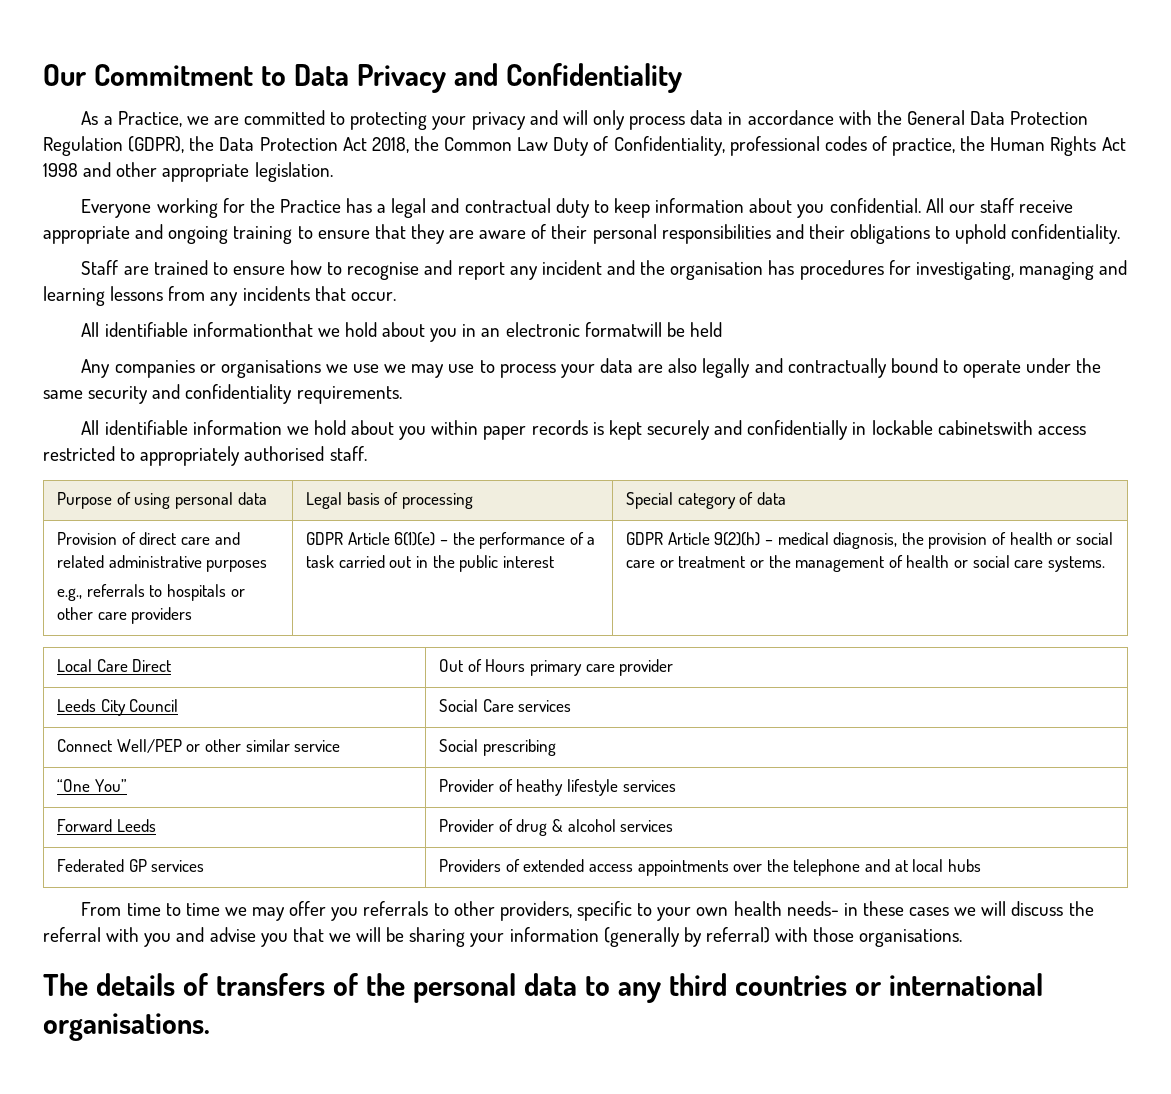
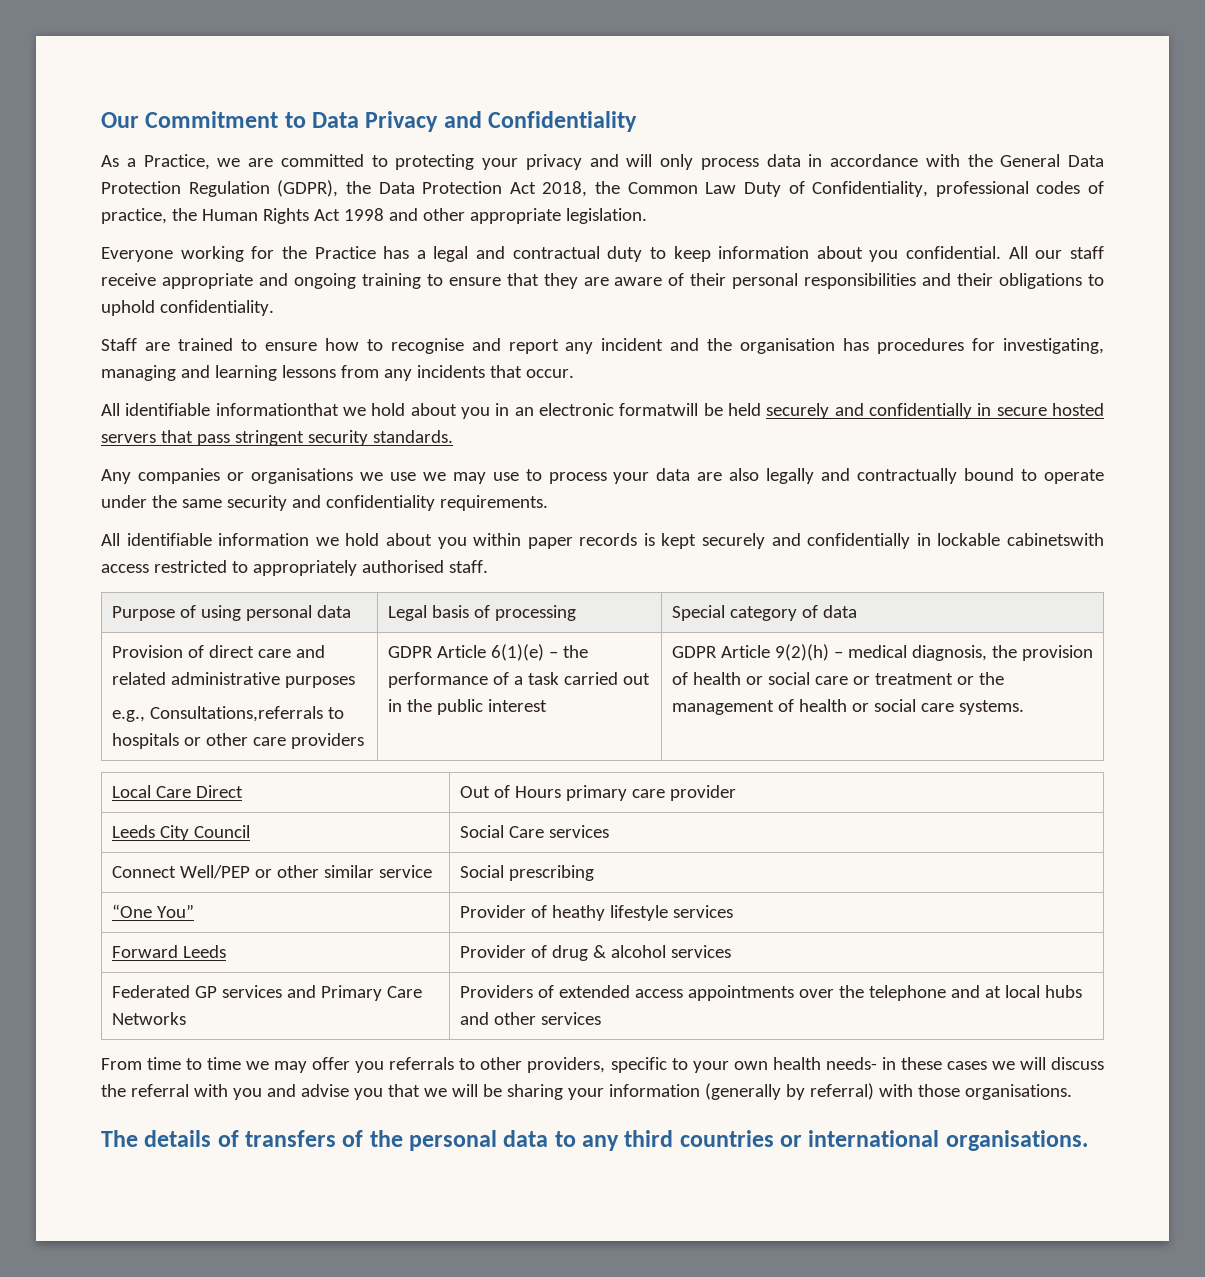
- All identifiable informationthat we hold about you in an electronic formatwill be held
+ All identifiable informationthat we hold about you in an electronic formatwill be held securely and confidentially in secure hosted servers that pass stringent security standards.
- e.g., referrals to hospitals or other care providers
+ e.g., Consultations,referrals to hospitals or other care providers
- Federated GP services | Providers of extended access appointments over the telephone and at local hubs
+ Federated GP services and Primary Care Networks | Providers of extended access appointments over the telephone and at local hubs and other services

